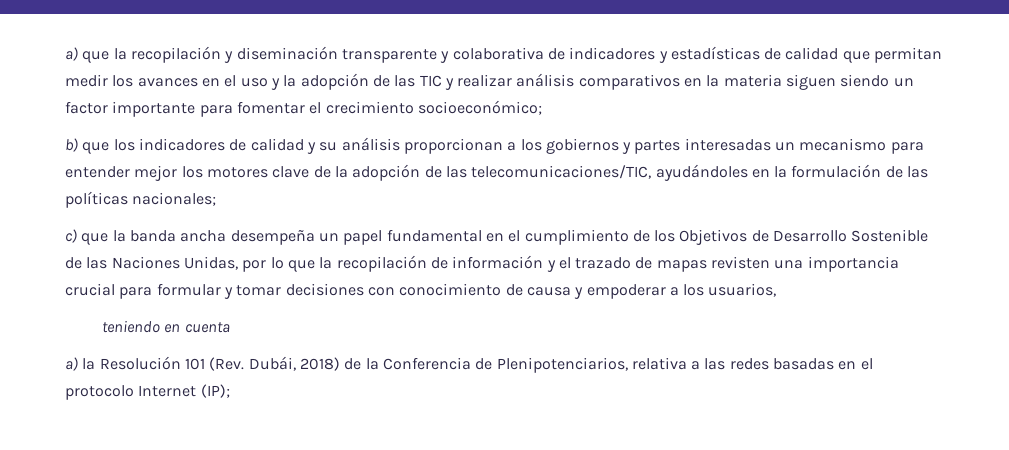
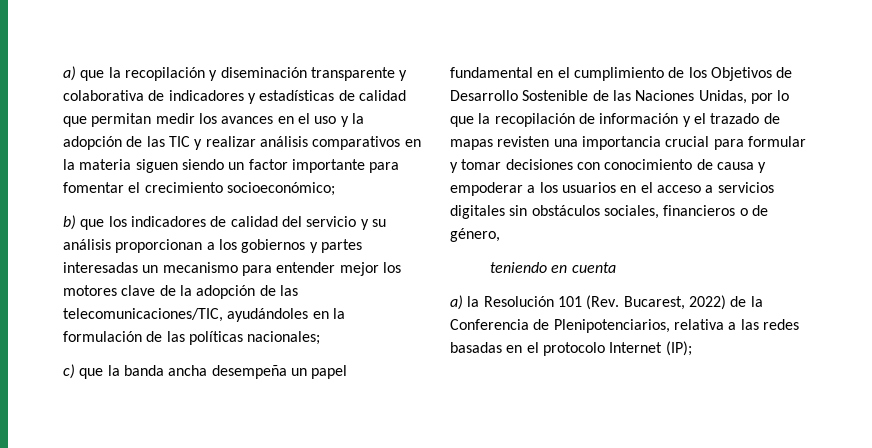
- b) que los indicadores de calidad y su análisis proporcionan a los gobiernos y partes interesadas un mecanismo para entender mejor los motores clave de la adopción de las telecomunicaciones/TIC, ayudándoles en la formulación de las políticas nacionales;
+ b) que los indicadores de calidad del servicio y su análisis proporcionan a los gobiernos y partes interesadas un mecanismo para entender mejor los motores clave de la adopción de las telecomunicaciones/TIC, ayudándoles en la formulación de las políticas nacionales;
- c) que la banda ancha desempeña un papel fundamental en el cumplimiento de los Objetivos de Desarrollo Sostenible de las Naciones Unidas, por lo que la recopilación de información y el trazado de mapas revisten una importancia crucial para formular y tomar decisiones con conocimiento de causa y empoderar a los usuarios,
+ c) que la banda ancha desempeña un papel fundamental en el cumplimiento de los Objetivos de Desarrollo Sostenible de las Naciones Unidas, por lo que la recopilación de información y el trazado de mapas revisten una importancia crucial para formular y tomar decisiones con conocimiento de causa y empoderar a los usuarios en el acceso a servicios digitales sin obstáculos sociales, financieros o de género,
- a) la Resolución 101 (Rev. Dubái, 2018) de la Conferencia de Plenipotenciarios, relativa a las redes basadas en el protocolo Internet (IP);
+ a) la Resolución 101 (Rev. Bucarest, 2022) de la Conferencia de Plenipotenciarios, relativa a las redes basadas en el protocolo Internet (IP);

